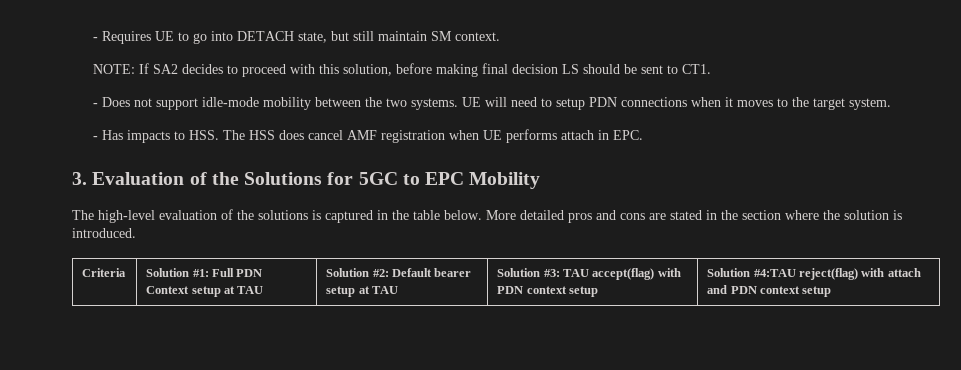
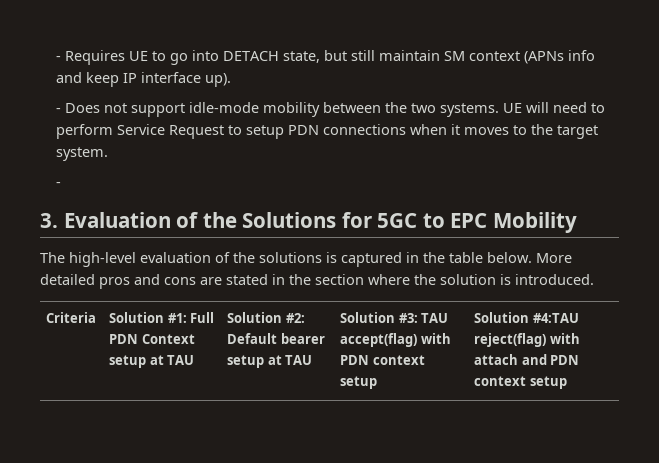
- - Requires UE to go into DETACH state, but still maintain SM context.
- NOTE: If SA2 decides to proceed with this solution, before making final decision LS should be sent to CT1.
+ - Requires UE to go into DETACH state, but still maintain SM context (APNs info and keep IP interface up).
- UE will need to setup PDN connections when it moves to the target system.
- - Has impacts to HSS. The HSS does cancel AMF registration when UE performs attach in EPC.
+ UE will need to perform Service Request to setup PDN connections when it moves to the target system.
+ -

